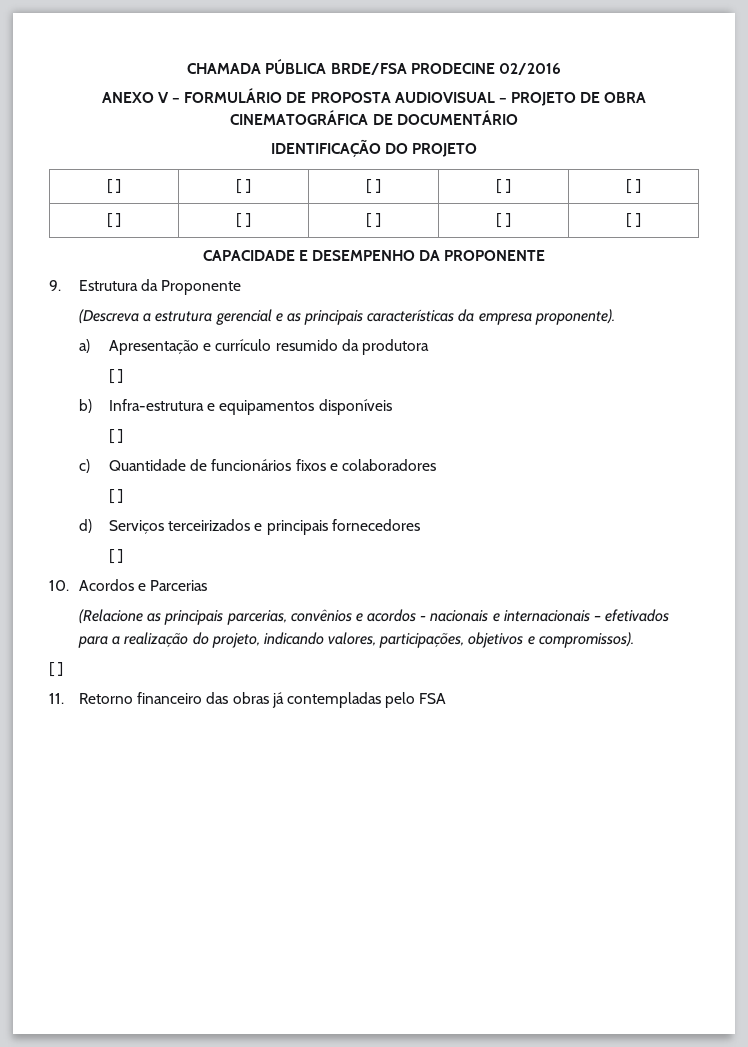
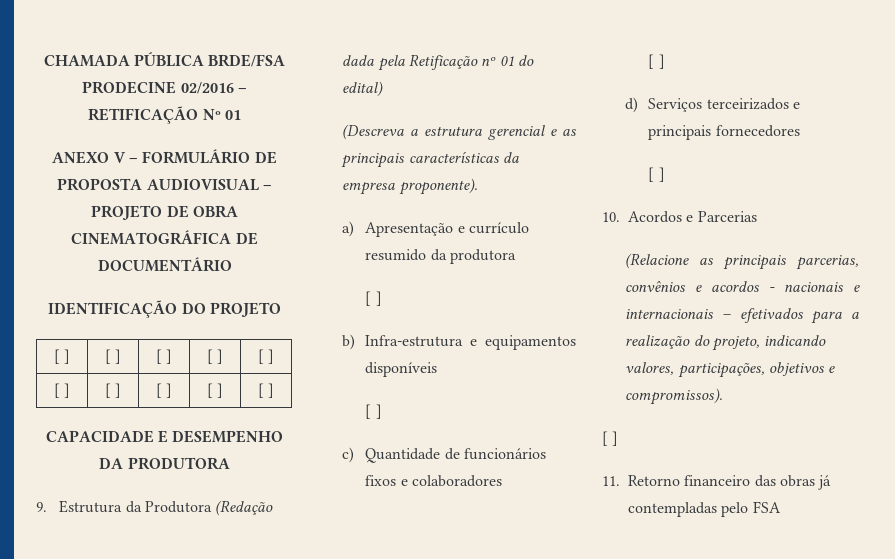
- CHAMADA PÚBLICA BRDE/FSA PRODECINE 02/2016
+ CHAMADA PÚBLICA BRDE/FSA PRODECINE 02/2016 – RETIFICAÇÃO Nº 01
- CAPACIDADE E DESEMPENHO DA PROPONENTE
+ CAPACIDADE E DESEMPENHO DA PRODUTORA
- 9. Estrutura da Proponente
+ 9. Estrutura da Produtora (Redação dada pela Retificação nº 01 do edital)

